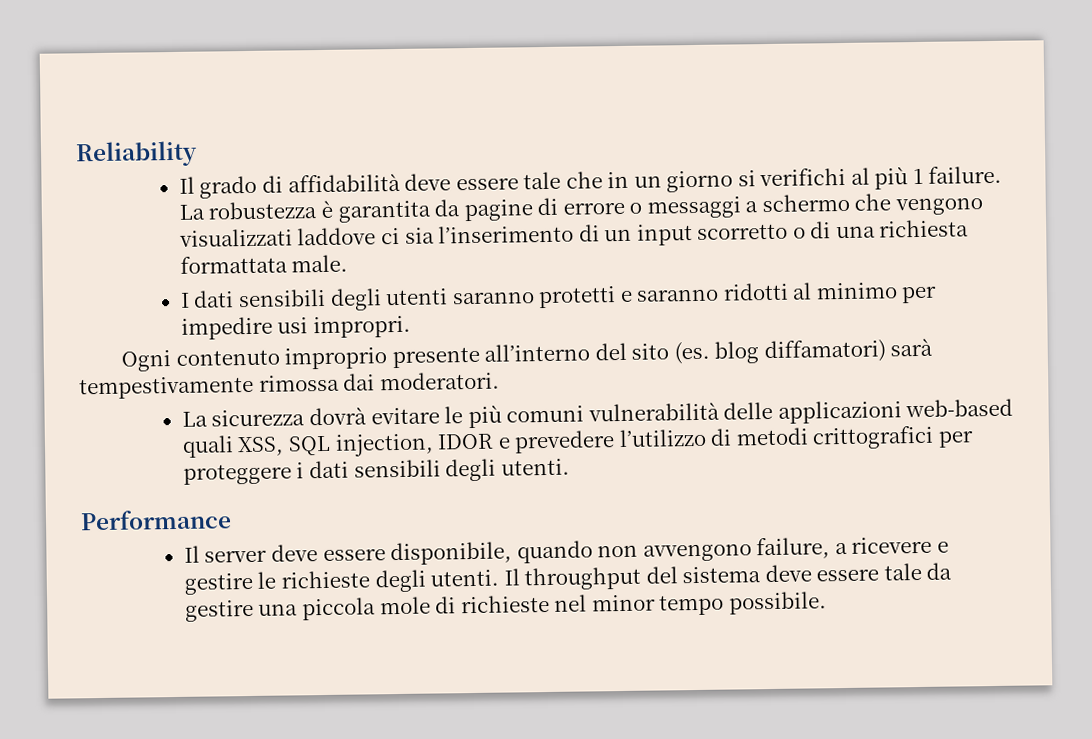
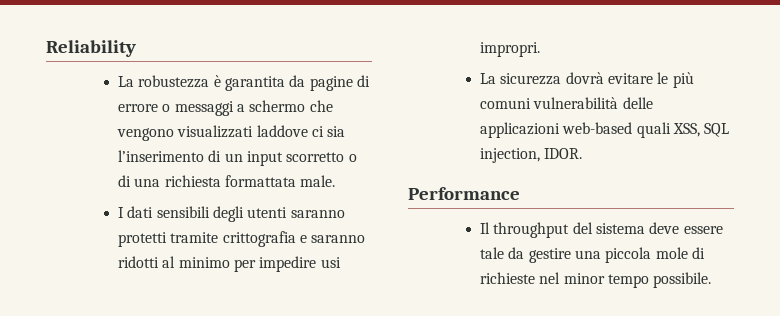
- Il grado di affidabilità deve essere tale che in un giorno si verifichi al più 1 failure.
- I dati sensibili degli utenti saranno protetti e saranno ridotti al minimo per impedire usi impropri.
+ I dati sensibili degli utenti saranno protetti tramite crittografia e saranno ridotti al minimo per impedire usi impropri.
- Ogni contenuto improprio presente all’interno del sito (es. blog diffamatori) sarà tempestivamente rimossa dai moderatori.
- La sicurezza dovrà evitare le più comuni vulnerabilità delle applicazioni web-based quali XSS, SQL injection, IDOR e prevedere l’utilizzo di metodi crittografici per proteggere i dati sensibili degli utenti.
+ La sicurezza dovrà evitare le più comuni vulnerabilità delle applicazioni web-based quali XSS, SQL injection, IDOR.
  Performance
- Il server deve essere disponibile, quando non avvengono failure, a ricevere e gestire le richieste degli utenti. Il throughput del sistema deve essere tale da gestire una piccola mole di richieste nel minor tempo possibile.
+ Il throughput del sistema deve essere tale da gestire una piccola mole di richieste nel minor tempo possibile.

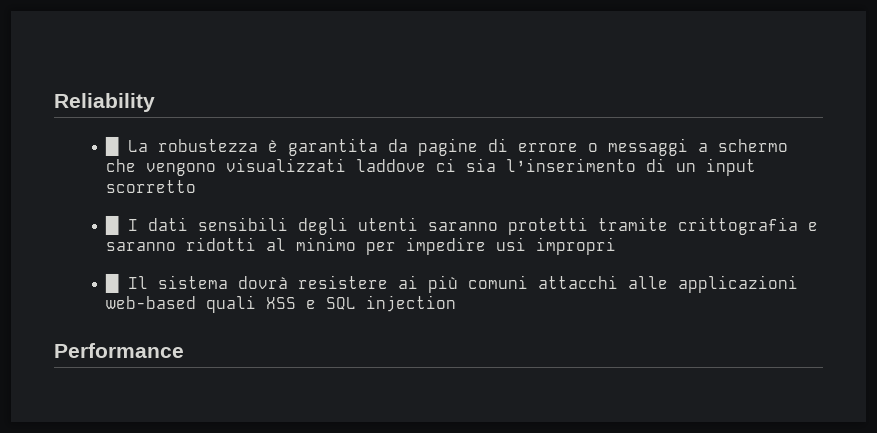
- La robustezza è garantita da pagine di errore o messaggi a schermo che vengono visualizzati laddove ci sia l’inserimento di un input scorretto o di una richiesta formattata male.
- I dati sensibili degli utenti saranno protetti tramite crittografia e saranno ridotti al minimo per impedire usi impropri.
- La sicurezza dovrà evitare le più comuni vulnerabilità delle applicazioni web-based quali XSS, SQL injection, IDOR.
+ █ La robustezza è garantita da pagine di errore o messaggi a schermo che vengono visualizzati laddove ci sia l’inserimento di un input scorretto
+ █ I dati sensibili degli utenti saranno protetti tramite crittografia e saranno ridotti al minimo per impedire usi impropri
+ █ Il sistema dovrà resistere ai più comuni attacchi alle applicazioni web-based quali XSS e SQL injection
  Performance
- Il throughput del sistema deve essere tale da gestire una piccola mole di richieste nel minor tempo possibile.

